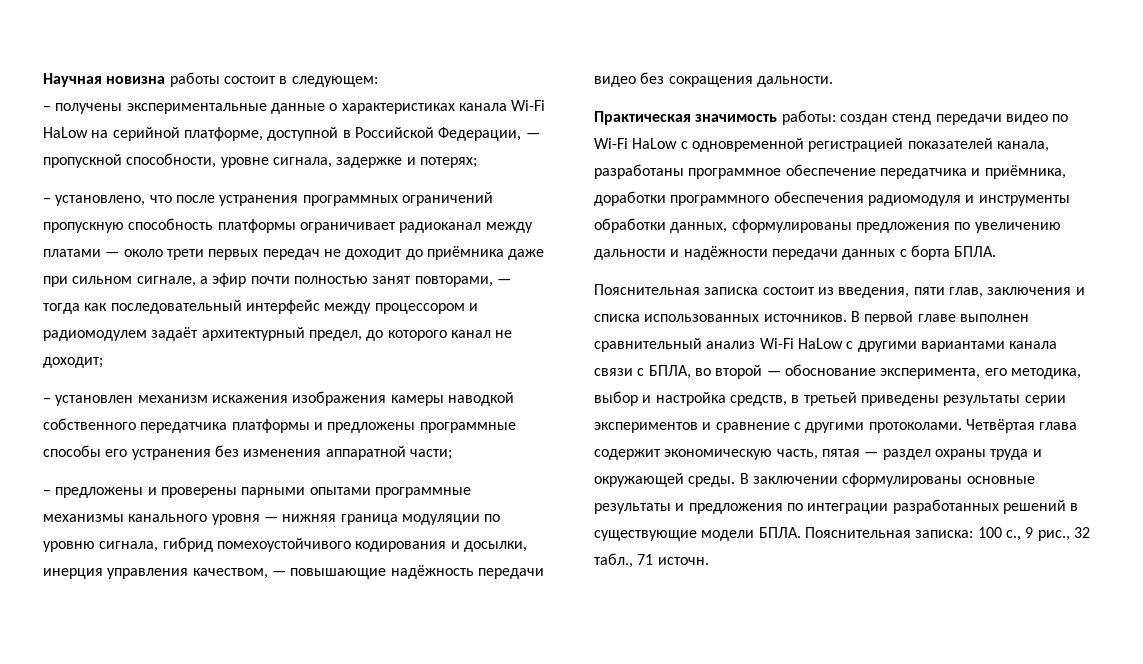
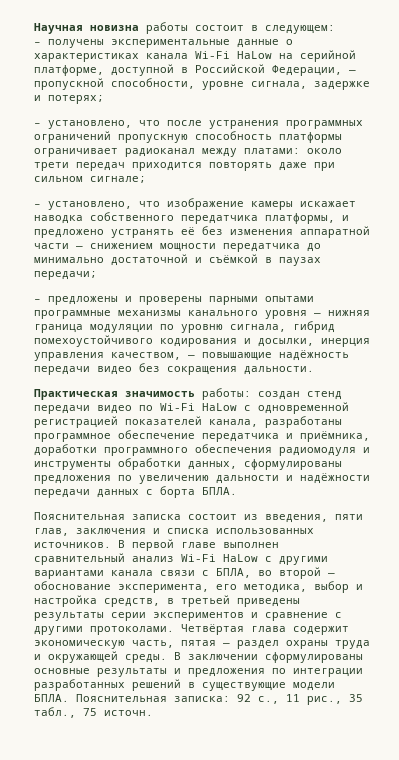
- – установлено, что после устранения программных ограничений пропускную способность платформы ограничивает радиоканал между платами — около трети первых передач не доходит до приёмника даже при сильном сигнале, а эфир почти полностью занят повторами, — тогда как последовательный интерфейс между процессором и радиомодулем задаёт архитектурный предел, до которого канал не доходит;
- – установлен механизм искажения изображения камеры наводкой собственного передатчика платформы и предложены программные способы его устранения без изменения аппаратной части;
+ – установлено, что после устранения программных ограничений пропускную способность платформы ограничивает радиоканал между платами: около трети передач приходится повторять даже при сильном сигнале;
+ – установлено, что изображение камеры искажает наводка собственного передатчика платформы, и предложено устранять её без изменения аппаратной части — снижением мощности передатчика до минимально достаточной и съёмкой в паузах передачи;
- Пояснительная записка: 100 с., 9 рис., 32 табл., 71 источн.
+ Пояснительная записка: 92 с., 11 рис., 35 табл., 75 источн.

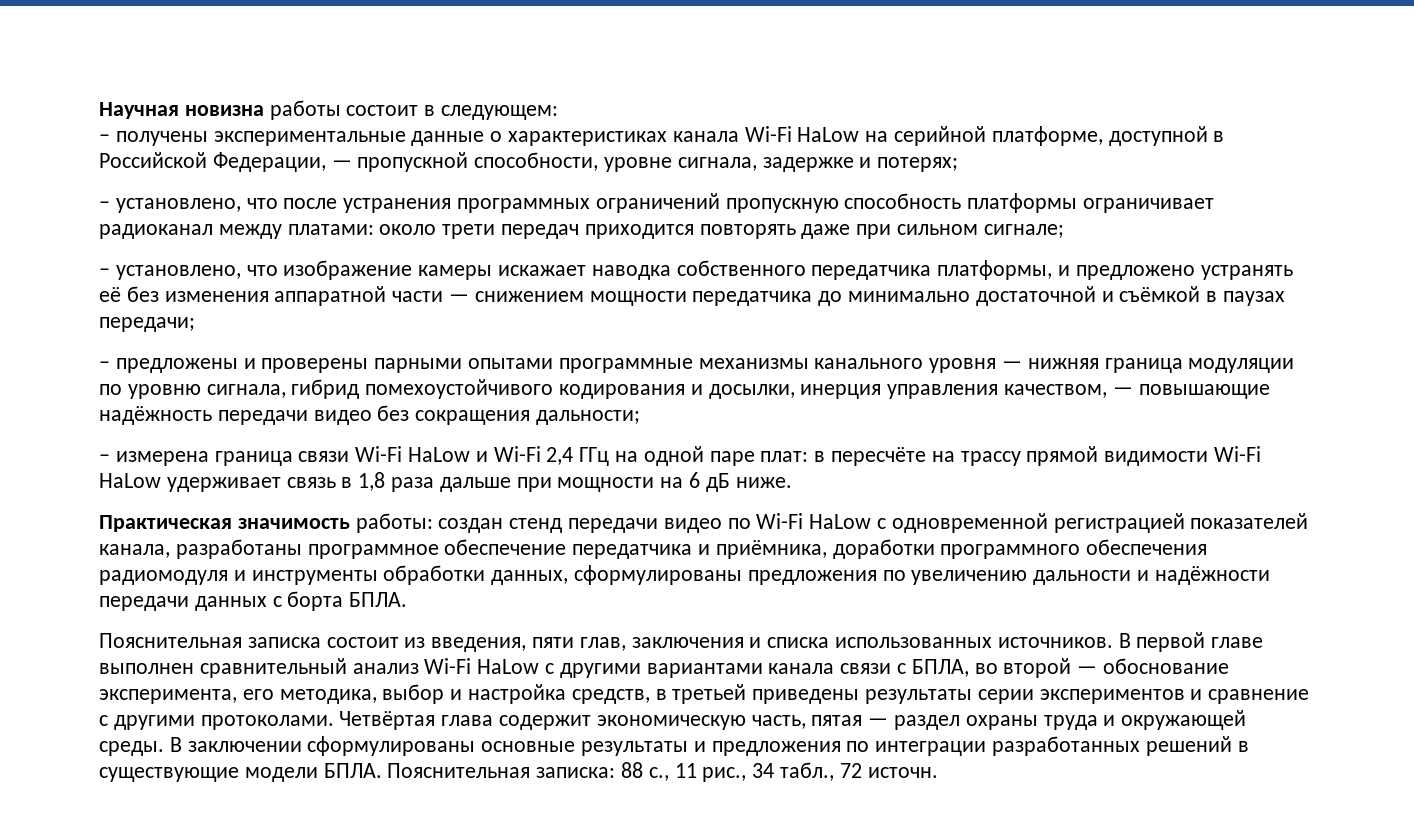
- – предложены и проверены парными опытами программные механизмы канального уровня — нижняя граница модуляции по уровню сигнала, гибрид помехоустойчивого кодирования и досылки, инерция управления качеством, — повышающие надёжность передачи видео без сокращения дальности.
+ – предложены и проверены парными опытами программные механизмы канального уровня — нижняя граница модуляции по уровню сигнала, гибрид помехоустойчивого кодирования и досылки, инерция управления качеством, — повышающие надёжность передачи видео без сокращения дальности;
+ – измерена граница связи Wi-Fi HaLow и Wi-Fi 2,4 ГГц на одной паре плат: в пересчёте на трассу прямой видимости Wi-Fi HaLow удерживает связь в 1,8 раза дальше при мощности на 6 дБ ниже.
- Пояснительная записка: 92 с., 11 рис., 35 табл., 75 источн.
+ Пояснительная записка: 88 с., 11 рис., 34 табл., 72 источн.

